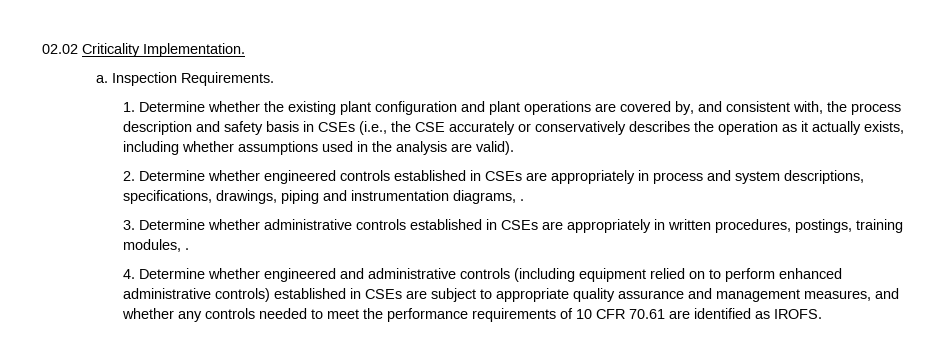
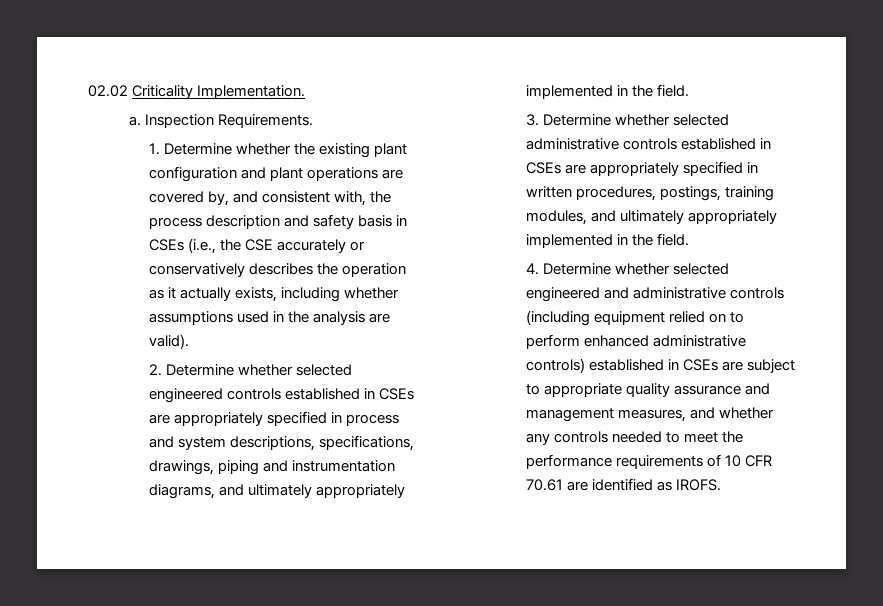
- 2. Determine whether engineered controls established in CSEs are appropriately in process and system descriptions, specifications, drawings, piping and instrumentation diagrams, .
+ 2. Determine whether selected engineered controls established in CSEs are appropriately specified in process and system descriptions, specifications, drawings, piping and instrumentation diagrams, and ultimately appropriately implemented in the field.
- 3. Determine whether administrative controls established in CSEs are appropriately in written procedures, postings, training modules, .
+ 3. Determine whether selected administrative controls established in CSEs are appropriately specified in written procedures, postings, training modules, and ultimately appropriately implemented in the field.
- 4. Determine whether engineered and administrative controls (including equipment relied on to perform enhanced administrative controls) established in CSEs are subject to appropriate quality assurance and management measures, and whether any controls needed to meet the performance requirements of 10 CFR 70.61 are identified as IROFS.
+ 4. Determine whether selected engineered and administrative controls (including equipment relied on to perform enhanced administrative controls) established in CSEs are subject to appropriate quality assurance and management measures, and whether any controls needed to meet the performance requirements of 10 CFR 70.61 are identified as IROFS.

